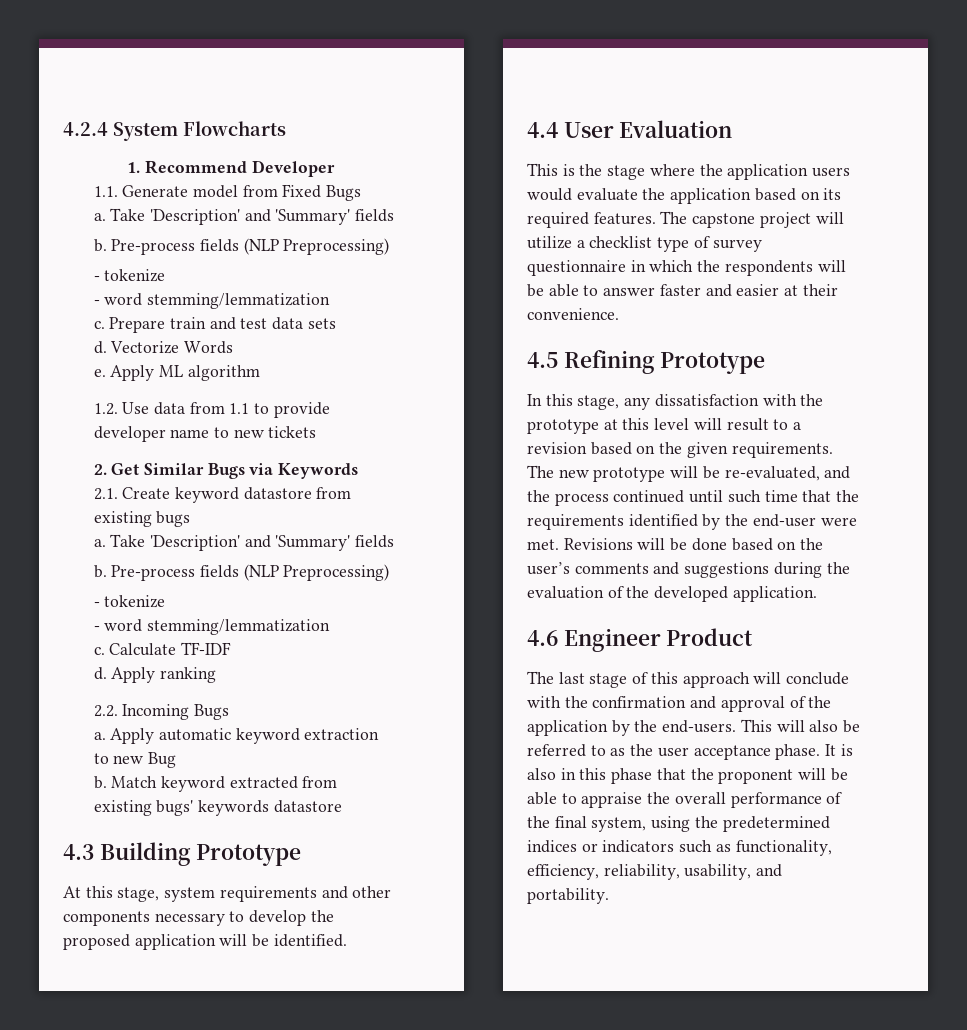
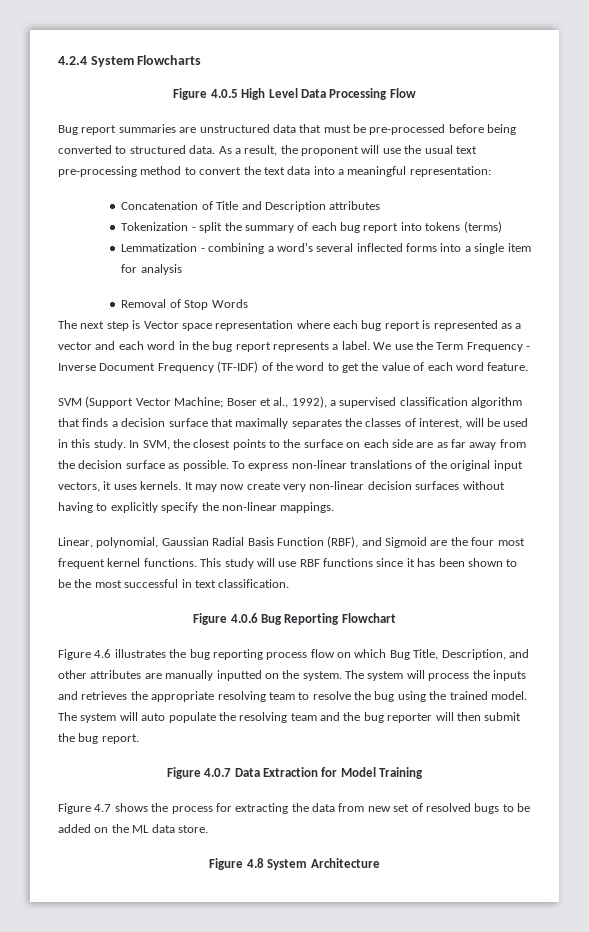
- 1. Recommend Developer
- 1.1. Generate model from Fixed Bugs
- a. Take 'Description' and 'Summary' fields
- b. Pre-process fields (NLP Preprocessing)
- - tokenize
- - word stemming/lemmatization
- c. Prepare train and test data sets
- d. Vectorize Words
- e. Apply ML algorithm
- 1.2. Use data from 1.1 to provide developer name to new tickets
- 2. Get Similar Bugs via Keywords
- 2.1. Create keyword datastore from existing bugs
- a. Take 'Description' and 'Summary' fields
- b. Pre-process fields (NLP Preprocessing)
- - tokenize
- - word stemming/lemmatization
- c. Calculate TF-IDF
- d. Apply ranking
- 2.2. Incoming Bugs
- a. Apply automatic keyword extraction to new Bug
- b. Match keyword extracted from existing bugs' keywords datastore
- 4.3 Building Prototype
- At this stage, system requirements and other components necessary to develop the proposed application will be identified.
- 4.4 User Evaluation
- This is the stage where the application users would evaluate the application based on its required features. The capstone project will utilize a checklist type of survey questionnaire in which the respondents will be able to answer faster and easier at their convenience.
- 4.5 Refining Prototype
- In this stage, any dissatisfaction with the prototype at this level will result to a revision based on the given requirements. The new prototype will be re-evaluated, and the process continued until such time that the requirements identified by the end-user were met. Revisions will be done based on the user’s comments and suggestions during the evaluation of the developed application.
- 4.6 Engineer Product
- The last stage of this approach will conclude with the confirmation and approval of the application by the end-users. This will also be referred to as the user acceptance phase. It is also in this phase that the proponent will be able to appraise the overall performance of the final system, using the predetermined indices or indicators such as functionality, efficiency, reliability, usability, and portability.
+ Figure 4.0.5 High Level Data Processing Flow
+ Bug report summaries are unstructured data that must be pre-processed before being converted to structured data. As a result, the proponent will use the usual text pre-processing method to convert the text data into a meaningful representation:
+ Concatenation of Title and Description attributes
+ Tokenization - split the summary of each bug report into tokens (terms)
+ Lemmatization - combining a word's several inflected forms into a single item for analysis
+ Removal of Stop Words
+ The next step is Vector space representation where each bug report is represented as a vector and each word in the bug report represents a label. We use the Term Frequency - Inverse Document Frequency (TF-IDF) of the word to get the value of each word feature.
+ SVM (Support Vector Machine; Boser et al., 1992), a supervised classification algorithm that finds a decision surface that maximally separates the classes of interest, will be used in this study. In SVM, the closest points to the surface on each side are as far away from the decision surface as possible. To express non-linear translations of the original input vectors, it uses kernels. It may now create very non-linear decision surfaces without having to explicitly specify the non-linear mappings.
+ Linear, polynomial, Gaussian Radial Basis Function (RBF), and Sigmoid are the four most frequent kernel functions. This study will use RBF functions since it has been shown to be the most successful in text classification.
+ Figure 4.0.6 Bug Reporting Flowchart
+ Figure 4.6 illustrates the bug reporting process flow on which Bug Title, Description, and other attributes are manually inputted on the system. The system will process the inputs and retrieves the appropriate resolving team to resolve the bug using the trained model. The system will auto populate the resolving team and the bug reporter will then submit the bug report.
+ Figure 4.0.7 Data Extraction for Model Training
+ Figure 4.7 shows the process for extracting the data from new set of resolved bugs to be added on the ML data store.
+ Figure 4.8 System Architecture

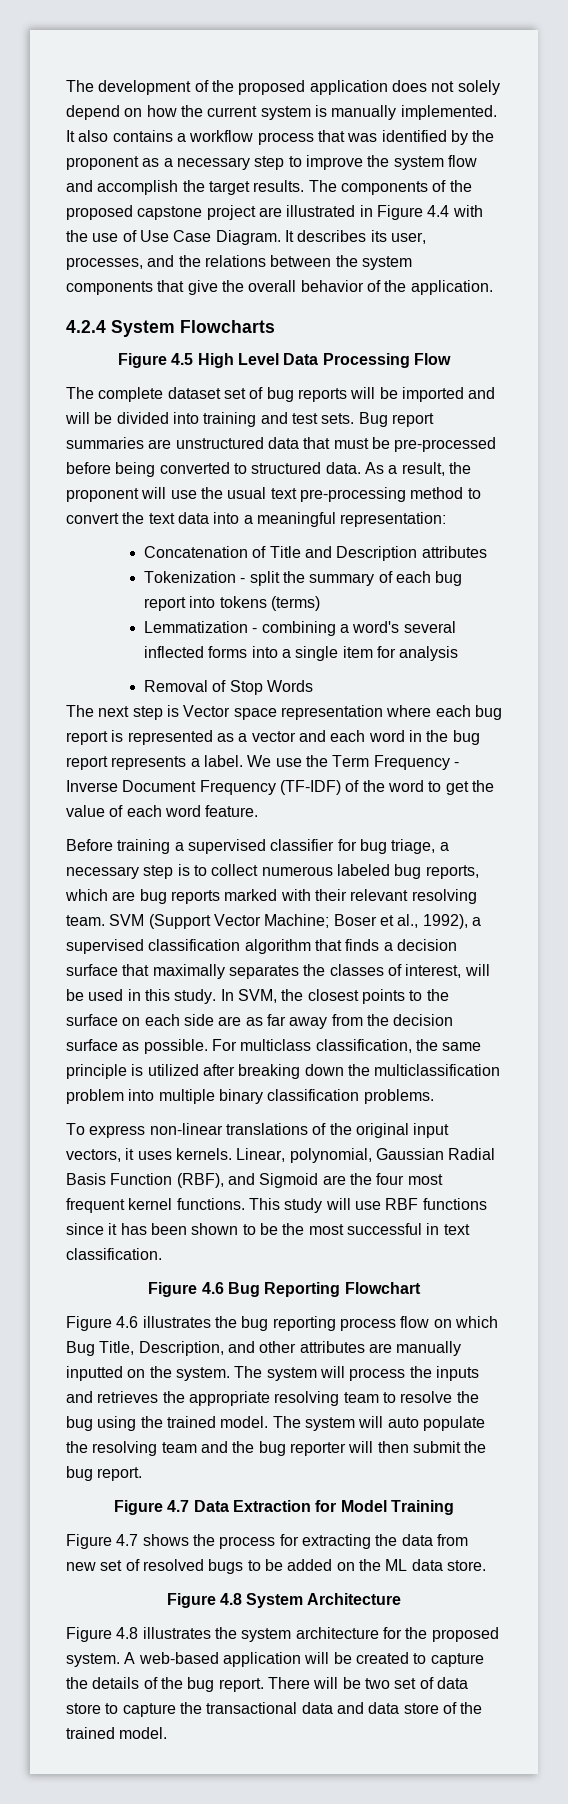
+ The development of the proposed application does not solely depend on how the current system is manually implemented. It also contains a workflow process that was identified by the proponent as a necessary step to improve the system flow and accomplish the target results. The components of the proposed capstone project are illustrated in Figure 4.4 with the use of Use Case Diagram. It describes its user, processes, and the relations between the system components that give the overall behavior of the application.
- Figure 4.0.5 High Level Data Processing Flow
+ Figure 4.5 High Level Data Processing Flow
+ The complete dataset set of bug reports will be imported and will be divided into training and test sets.
+ Before training a supervised classifier for bug triage, a necessary step is to collect numerous labeled bug reports, which are bug reports marked with their relevant resolving team.
- In SVM, the closest points to the surface on each side are as far away from the decision surface as possible. To express non-linear translations of the original input vectors, it uses kernels. It may now create very non-linear decision surfaces without having to explicitly specify the non-linear mappings.
- Linear, polynomial, Gaussian Radial Basis Function (RBF), and Sigmoid are the four most frequent kernel functions.
+ In SVM, the closest points to the surface on each side are as far away from the decision surface as possible. For multiclass classification, the same principle is utilized after breaking down the multiclassification problem into multiple binary classification problems.
+ To express non-linear translations of the original input vectors, it uses kernels. Linear, polynomial, Gaussian Radial Basis Function (RBF), and Sigmoid are the four most frequent kernel functions.
- Figure 4.0.6 Bug Reporting Flowchart
+ Figure 4.6 Bug Reporting Flowchart
- Figure 4.0.7 Data Extraction for Model Training
+ Figure 4.7 Data Extraction for Model Training
+ Figure 4.8 illustrates the system architecture for the proposed system. A web-based application will be created to capture the details of the bug report. There will be two set of data store to capture the transactional data and data store of the trained model.

